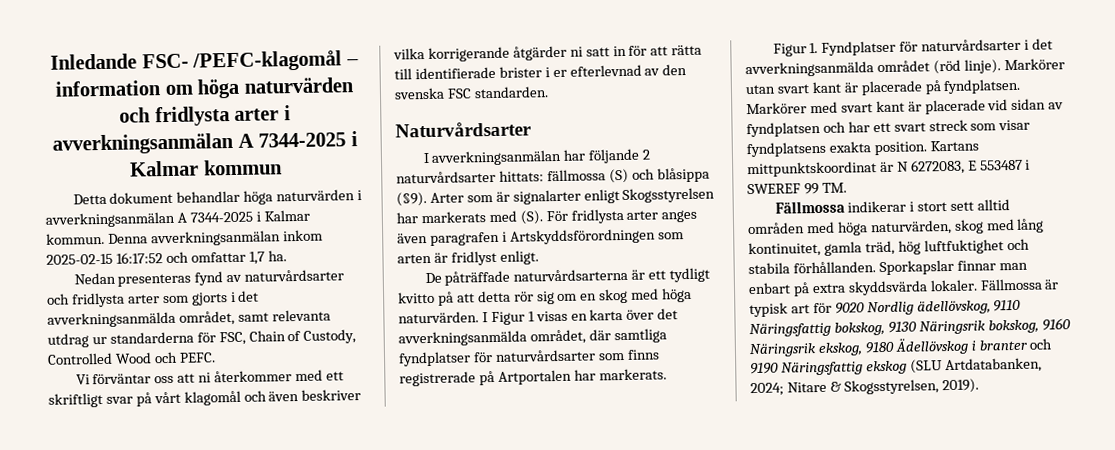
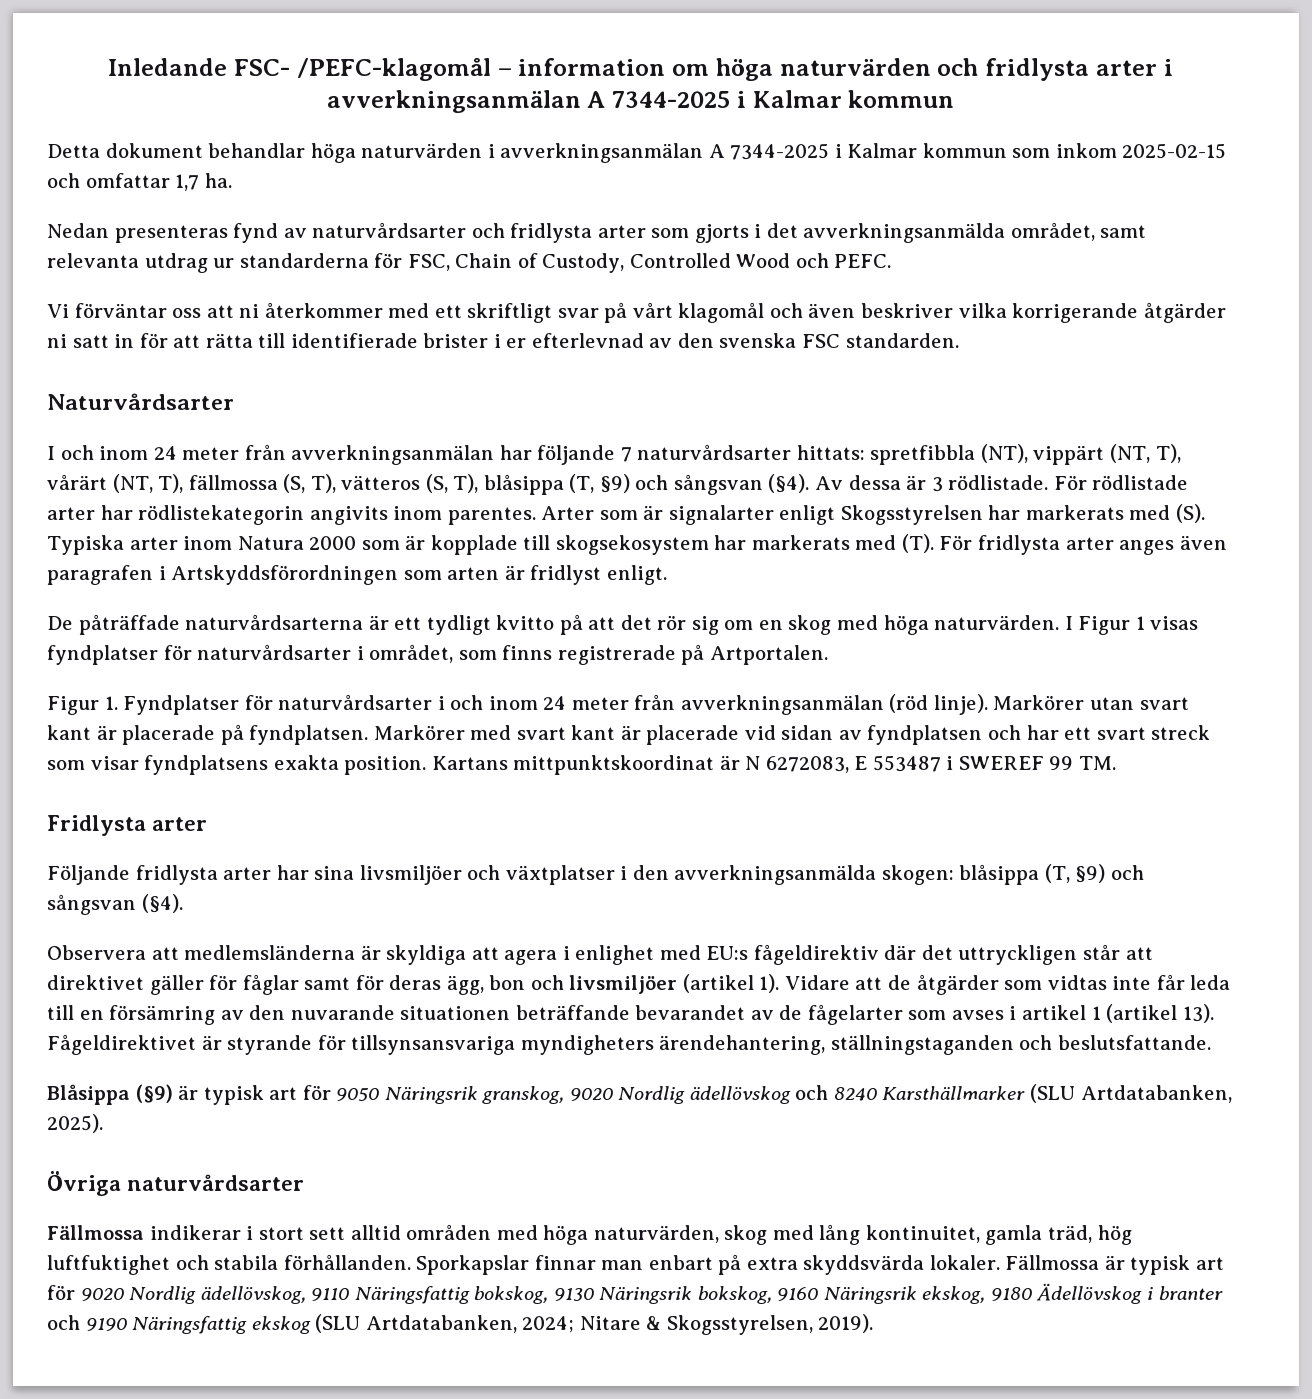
- Detta dokument behandlar höga naturvärden i avverkningsanmälan A 7344-2025 i Kalmar kommun. Denna avverkningsanmälan inkom 2025-02-15 16:17:52 och omfattar 1,7 ha.
+ Detta dokument behandlar höga naturvärden i avverkningsanmälan A 7344-2025 i Kalmar kommun som inkom 2025-02-15 och omfattar 1,7 ha.
- I avverkningsanmälan har följande 2 naturvårdsarter hittats: fällmossa (S) och blåsippa (§9).
+ I och inom 24 meter från avverkningsanmälan har följande 7 naturvårdsarter hittats: spretfibbla (NT), vippärt (NT, T), vårärt (NT, T), fällmossa (S, T), vätteros (S, T), blåsippa (T, §9) och sångsvan (§4). Av dessa är 3 rödlistade. För rödlistade arter har rödlistekategorin angivits inom parentes.
- Arter som är signalarter enligt Skogsstyrelsen har markerats med (S). För fridlysta arter anges även paragrafen i Artskyddsförordningen som arten är fridlyst enligt.
+ Arter som är signalarter enligt Skogsstyrelsen har markerats med (S). Typiska arter inom Natura 2000 som är kopplade till skogsekosystem har markerats med (T). För fridlysta arter anges även paragrafen i Artskyddsförordningen som arten är fridlyst enligt.
- De påträffade naturvårdsarterna är ett tydligt kvitto på att detta rör sig om en skog med höga naturvärden.
+ De påträffade naturvårdsarterna är ett tydligt kvitto på att det rör sig om en skog med höga naturvärden.
- I Figur 1 visas en karta över det avverkningsanmälda området, där samtliga fyndplatser för naturvårdsarter som finns registrerade på Artportalen har markerats.
+ I Figur 1 visas fyndplatser för naturvårdsarter i området, som finns registrerade på Artportalen.
- Figur 1. Fyndplatser för naturvårdsarter i det avverkningsanmälda området (röd linje).
+ Figur 1. Fyndplatser för naturvårdsarter i och inom 24 meter från avverkningsanmälan (röd linje).
+ Fridlysta arter
+ Följande fridlysta arter har sina livsmiljöer och växtplatser i den avverkningsanmälda skogen: blåsippa (T, §9) och sångsvan (§4).
+ Observera att medlemsländerna är skyldiga att agera i enlighet med EU:s fågeldirektiv där det uttryckligen står att direktivet gäller för fåglar samt för deras ägg, bon och livsmiljöer (artikel 1). Vidare att de åtgärder som vidtas inte får leda till en försämring av den nuvarande situationen beträffande bevarandet av de fågelarter som avses i artikel 1 (artikel 13). Fågeldirektivet är styrande för tillsynsansvariga myndigheters ärendehantering, ställningstaganden och beslutsfattande.
+ Blåsippa (§9) är typisk art för 9050 Näringsrik granskog, 9020 Nordlig ädellövskog och 8240 Karsthällmarker (SLU Artdatabanken, 2025).
+ Övriga naturvårdsarter

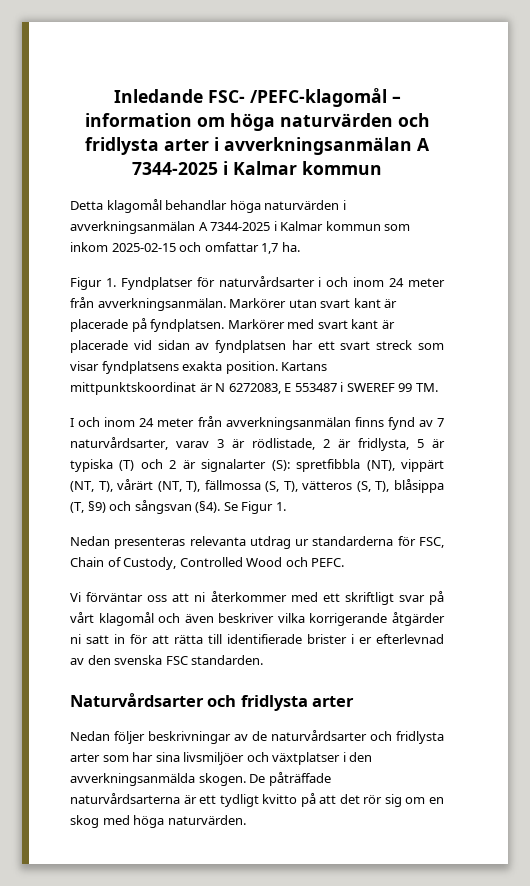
- Detta dokument behandlar höga naturvärden i avverkningsanmälan A 7344-2025 i Kalmar kommun som inkom 2025-02-15 och omfattar 1,7 ha.
+ Detta klagomål behandlar höga naturvärden i avverkningsanmälan A 7344-2025 i Kalmar kommun som inkom 2025-02-15 och omfattar 1,7 ha.
- Nedan presenteras fynd av naturvårdsarter och fridlysta arter som gjorts i det avverkningsanmälda området, samt relevanta utdrag ur standarderna för FSC, Chain of Custody, Controlled Wood och PEFC.
+ Figur 1. Fyndplatser för naturvårdsarter i och inom 24 meter från avverkningsanmälan. Markörer utan svart kant är placerade på fyndplatsen. Markörer med svart kant är placerade vid sidan av fyndplatsen har ett svart streck som visar fyndplatsens exakta position. Kartans mittpunktskoordinat är N 6272083, E 553487 i SWEREF 99 TM.
+ I och inom 24 meter från avverkningsanmälan finns fynd av 7 naturvårdsarter, varav 3 är rödlistade, 2 är fridlysta, 5 är typiska (T) och 2 är signalarter (S): spretfibbla (NT), vippärt (NT, T), vårärt (NT, T), fällmossa (S, T), vätteros (S, T), blåsippa (T, §9) och sångsvan (§4). Se Figur 1.
+ Nedan presenteras relevanta utdrag ur standarderna för FSC, Chain of Custody, Controlled Wood och PEFC.
- Naturvårdsarter
- I och inom 24 meter från avverkningsanmälan har följande 7 naturvårdsarter hittats: spretfibbla (NT), vippärt (NT, T), vårärt (NT, T), fällmossa (S, T), vätteros (S, T), blåsippa (T, §9) och sångsvan (§4). Av dessa är 3 rödlistade. För rödlistade arter har rödlistekategorin angivits inom parentes. Arter som är signalarter enligt Skogsstyrelsen har markerats med (S). Typiska arter inom Natura 2000 som är kopplade till skogsekosystem har markerats med (T). För fridlysta arter anges även paragrafen i Artskyddsförordningen som arten är fridlyst enligt.
- De påträffade naturvårdsarterna är ett tydligt kvitto på att det rör sig om en skog med höga naturvärden. I Figur 1 visas fyndplatser för naturvårdsarter i området, som finns registrerade på Artportalen.
- Figur 1. Fyndplatser för naturvårdsarter i och inom 24 meter från avverkningsanmälan (röd linje). Markörer utan svart kant är placerade på fyndplatsen. Markörer med svart kant är placerade vid sidan av fyndplatsen och har ett svart streck som visar fyndplatsens exakta position. Kartans mittpunktskoordinat är N 6272083, E 553487 i SWEREF 99 TM.
- Fridlysta arter
- Följande fridlysta arter har sina livsmiljöer och växtplatser i den avverkningsanmälda skogen: blåsippa (T, §9) och sångsvan (§4).
- Observera att medlemsländerna är skyldiga att agera i enlighet med EU:s fågeldirektiv där det uttryckligen står att direktivet gäller för fåglar samt för deras ägg, bon och livsmiljöer (artikel 1). Vidare att de åtgärder som vidtas inte får leda till en försämring av den nuvarande situationen beträffande bevarandet av de fågelarter som avses i artikel 1 (artikel 13). Fågeldirektivet är styrande för tillsynsansvariga myndigheters ärendehantering, ställningstaganden och beslutsfattande.
- Blåsippa (§9) är typisk art för 9050 Näringsrik granskog, 9020 Nordlig ädellövskog och 8240 Karsthällmarker (SLU Artdatabanken, 2025).
- Övriga naturvårdsarter
- Fällmossa indikerar i stort sett alltid områden med höga naturvärden, skog med lång kontinuitet, gamla träd, hög luftfuktighet och stabila förhållanden. Sporkapslar finnar man enbart på extra skyddsvärda lokaler. Fällmossa är typisk art för 9020 Nordlig ädellövskog, 9110 Näringsfattig bokskog, 9130 Näringsrik bokskog, 9160 Näringsrik ekskog, 9180 Ädellövskog i branter och 9190 Näringsfattig ekskog (SLU Artdatabanken, 2024; Nitare & Skogsstyrelsen, 2019).
+ Naturvårdsarter och fridlysta arter
+ Nedan följer beskrivningar av de naturvårdsarter och fridlysta arter som har sina livsmiljöer och växtplatser i den avverkningsanmälda skogen. De påträffade naturvårdsarterna är ett tydligt kvitto på att det rör sig om en skog med höga naturvärden.

